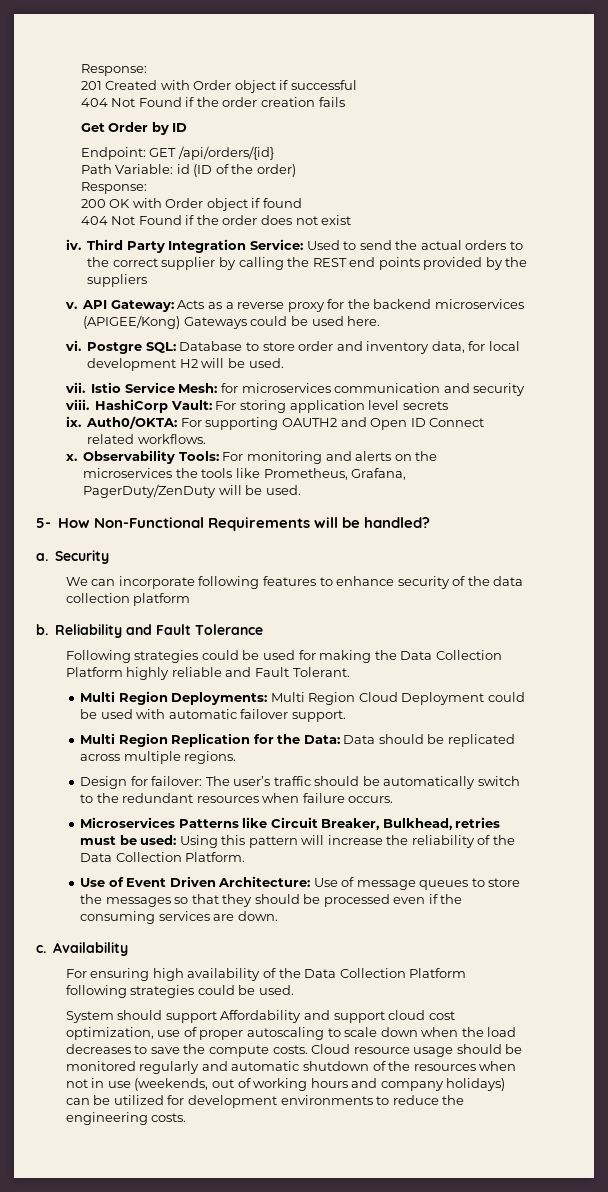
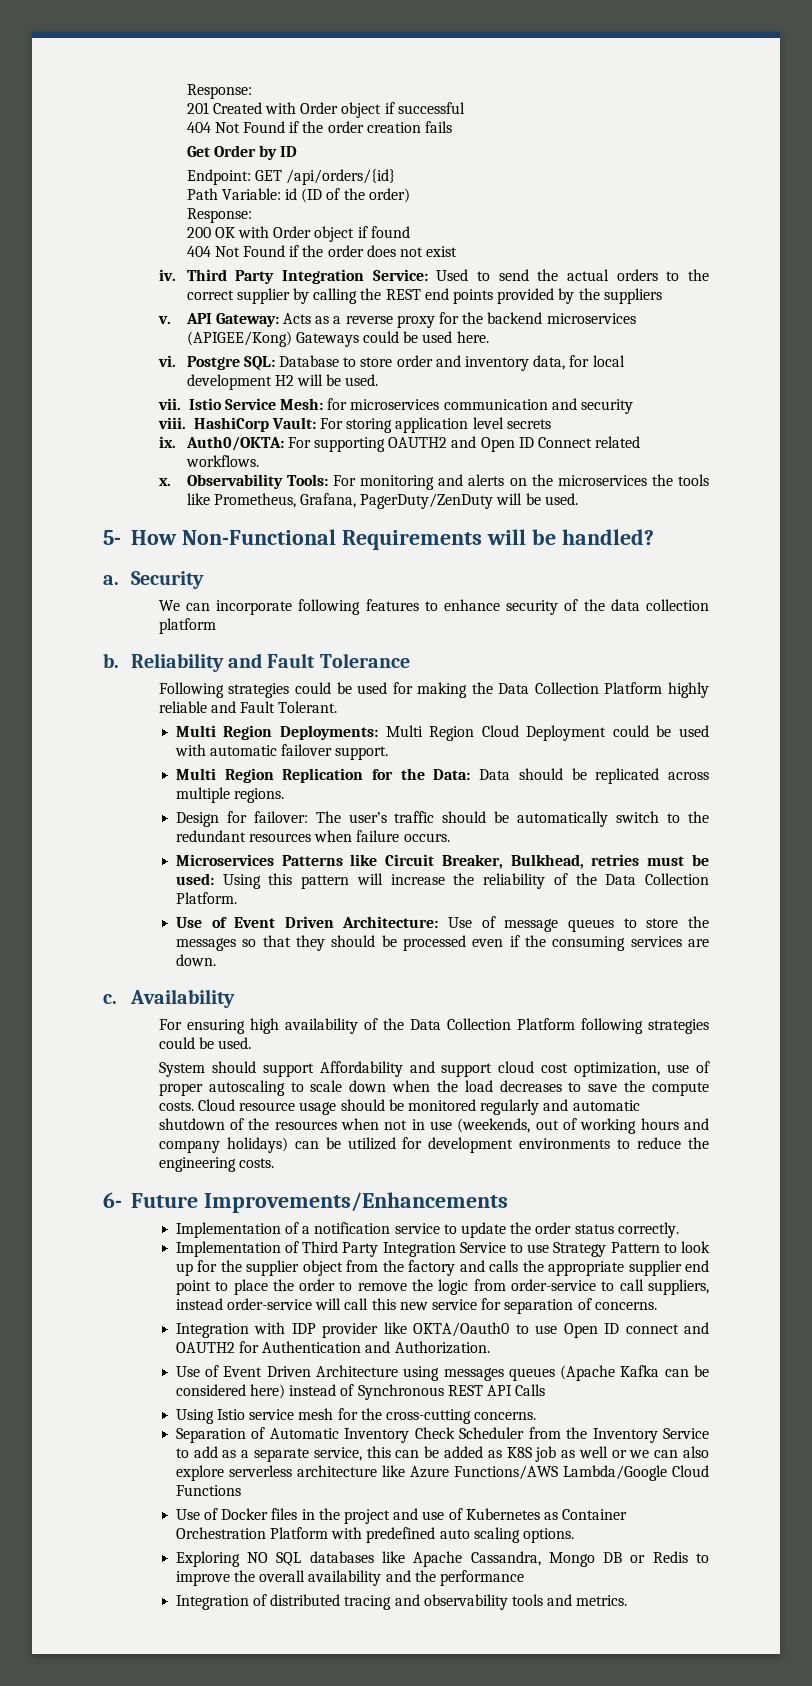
+ 6- Future Improvements/Enhancements
+ Implementation of a notification service to update the order status correctly.
+ Implementation of Third Party Integration Service to use Strategy Pattern to look up for the supplier object from the factory and calls the appropriate supplier end point to place the order to remove the logic from order-service to call suppliers, instead order-service will call this new service for separation of concerns.
+ Integration with IDP provider like OKTA/Oauth0 to use Open ID connect and OAUTH2 for Authentication and Authorization.
+ Use of Event Driven Architecture using messages queues (Apache Kafka can be considered here) instead of Synchronous REST API Calls
+ Using Istio service mesh for the cross-cutting concerns.
+ Separation of Automatic Inventory Check Scheduler from the Inventory Service to add as a separate service, this can be added as K8S job as well or we can also explore serverless architecture like Azure Functions/AWS Lambda/Google Cloud Functions
+ Use of Docker files in the project and use of Kubernetes as Container Orchestration Platform with predefined auto scaling options.
+ Exploring NO SQL databases like Apache Cassandra, Mongo DB or Redis to improve the overall availability and the performance
+ Integration of distributed tracing and observability tools and metrics.

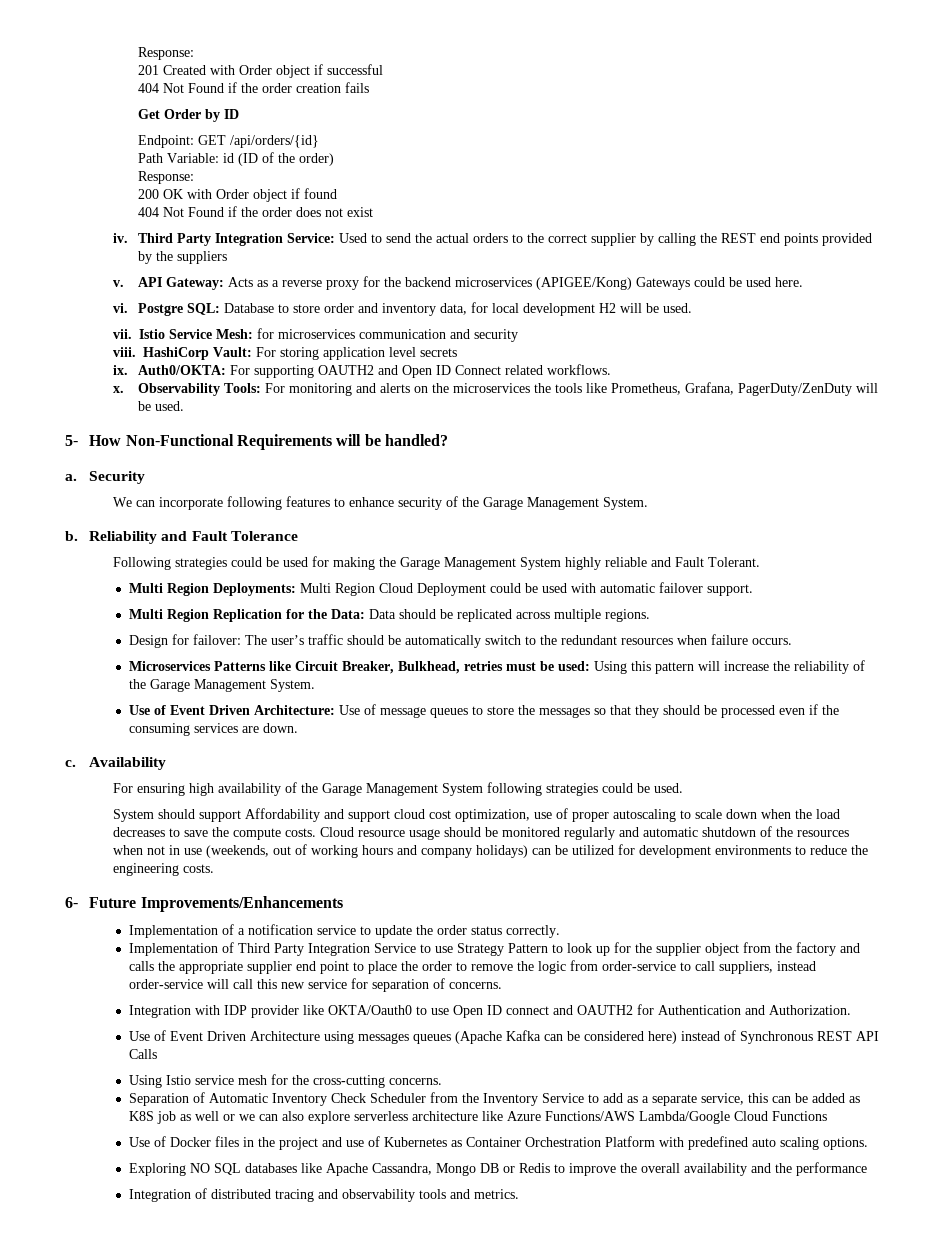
- We can incorporate following features to enhance security of the data collection platform
+ We can incorporate following features to enhance security of the Garage Management System.
- Following strategies could be used for making the Data Collection Platform highly reliable and Fault Tolerant.
+ Following strategies could be used for making the Garage Management System highly reliable and Fault Tolerant.
- Microservices Patterns like Circuit Breaker, Bulkhead, retries must be used: Using this pattern will increase the reliability of the Data Collection Platform.
+ Microservices Patterns like Circuit Breaker, Bulkhead, retries must be used: Using this pattern will increase the reliability of the Garage Management System.
- For ensuring high availability of the Data Collection Platform following strategies could be used.
+ For ensuring high availability of the Garage Management System following strategies could be used.

